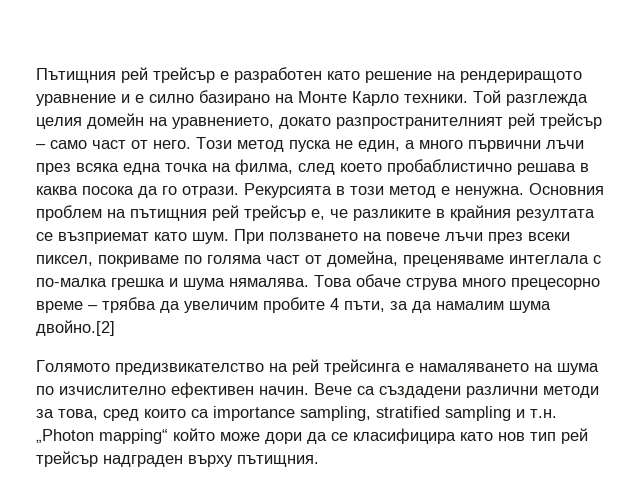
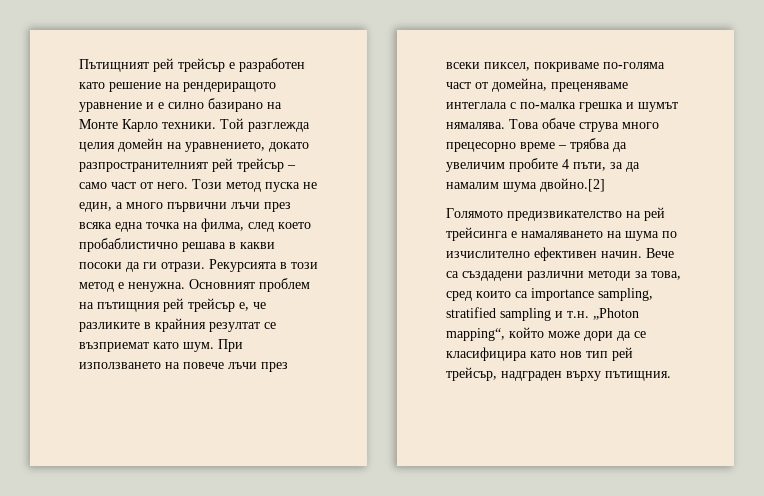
- Пътищния рей трейсър е разработен като решение на рендериращото уравнение и е силно базирано на Монте Карло техники.
+ Пътищният рей трейсър е разработен като решение на рендериращото уравнение и е силно базирано на Монте Карло техники.
- Този метод пуска не един, а много първични лъчи през всяка една точка на филма, след което пробаблистично решава в каква посока да го отрази.
+ Този метод пуска не един, а много първични лъчи през всяка една точка на филма, след което пробаблистично решава в какви посоки да ги отрази.
- Основния проблем на пътищния рей трейсър е, че разликите в крайния резултата се възприемат като шум.
+ Основният проблем на пътищния рей трейсър е, че разликите в крайния резултат се възприемат като шум.
- При ползването на повече лъчи през всеки пиксел, покриваме по голяма част от домейна, преценяваме интеглала с по-малка грешка и шума нямалява.
+ При използването на повече лъчи през всеки пиксел, покриваме по-голяма част от домейна, преценяваме интеглала с по-малка грешка и шумът нямалява.
- Вече са създадени различни методи за това, сред които са importance sampling, stratified sampling и т.н. „Photon mapping“ който може дори да се класифицира като нов тип рей трейсър надграден върху пътищния.
+ Вече са създадени различни методи за това, сред които са importance sampling, stratified sampling и т.н. „Photon mapping“, който може дори да се класифицира като нов тип рей трейсър, надграден върху пътищния.

